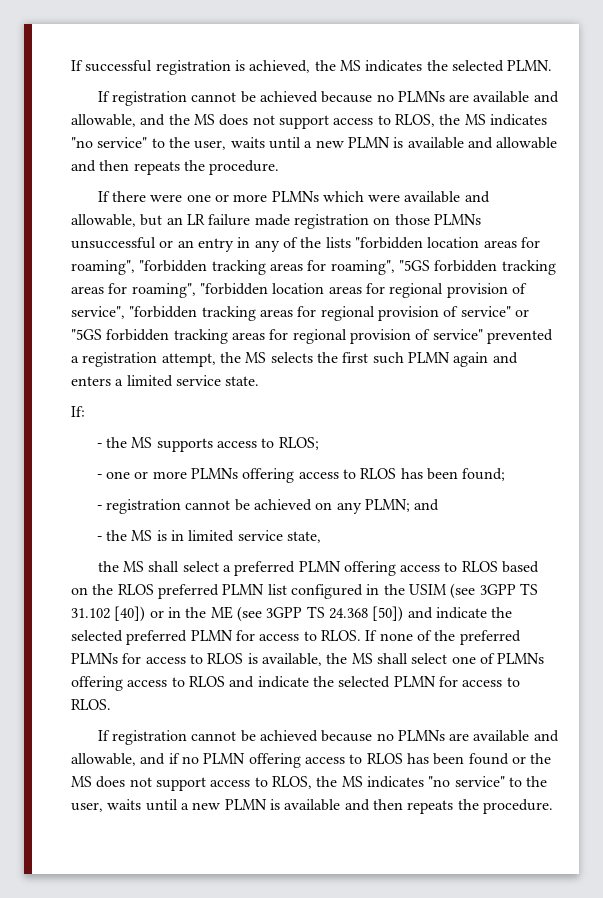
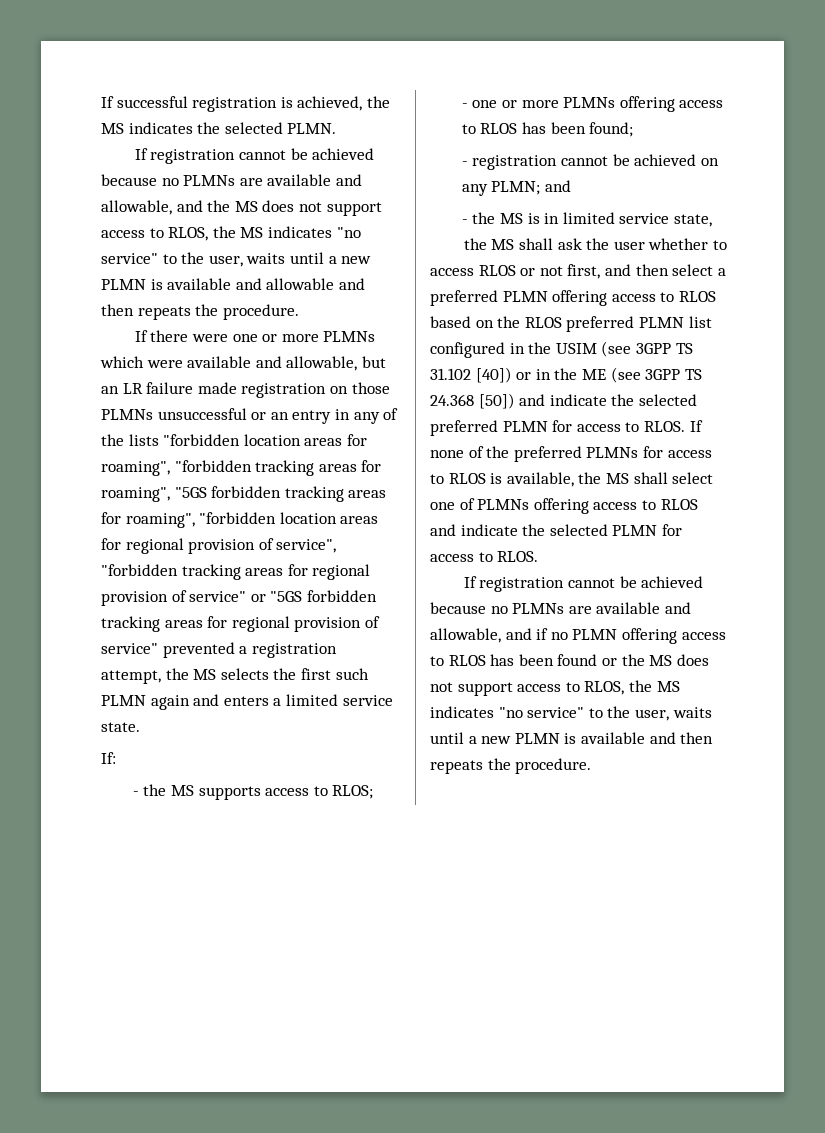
- the MS shall select a preferred PLMN offering access to RLOS based on the RLOS preferred PLMN list configured in the USIM (see 3GPP TS 31.102 [40]) or in the ME (see 3GPP TS 24.368 [50]) and indicate the selected preferred PLMN for access to RLOS.
+ the MS shall ask the user whether to access RLOS or not first, and then select a preferred PLMN offering access to RLOS based on the RLOS preferred PLMN list configured in the USIM (see 3GPP TS 31.102 [40]) or in the ME (see 3GPP TS 24.368 [50]) and indicate the selected preferred PLMN for access to RLOS.

